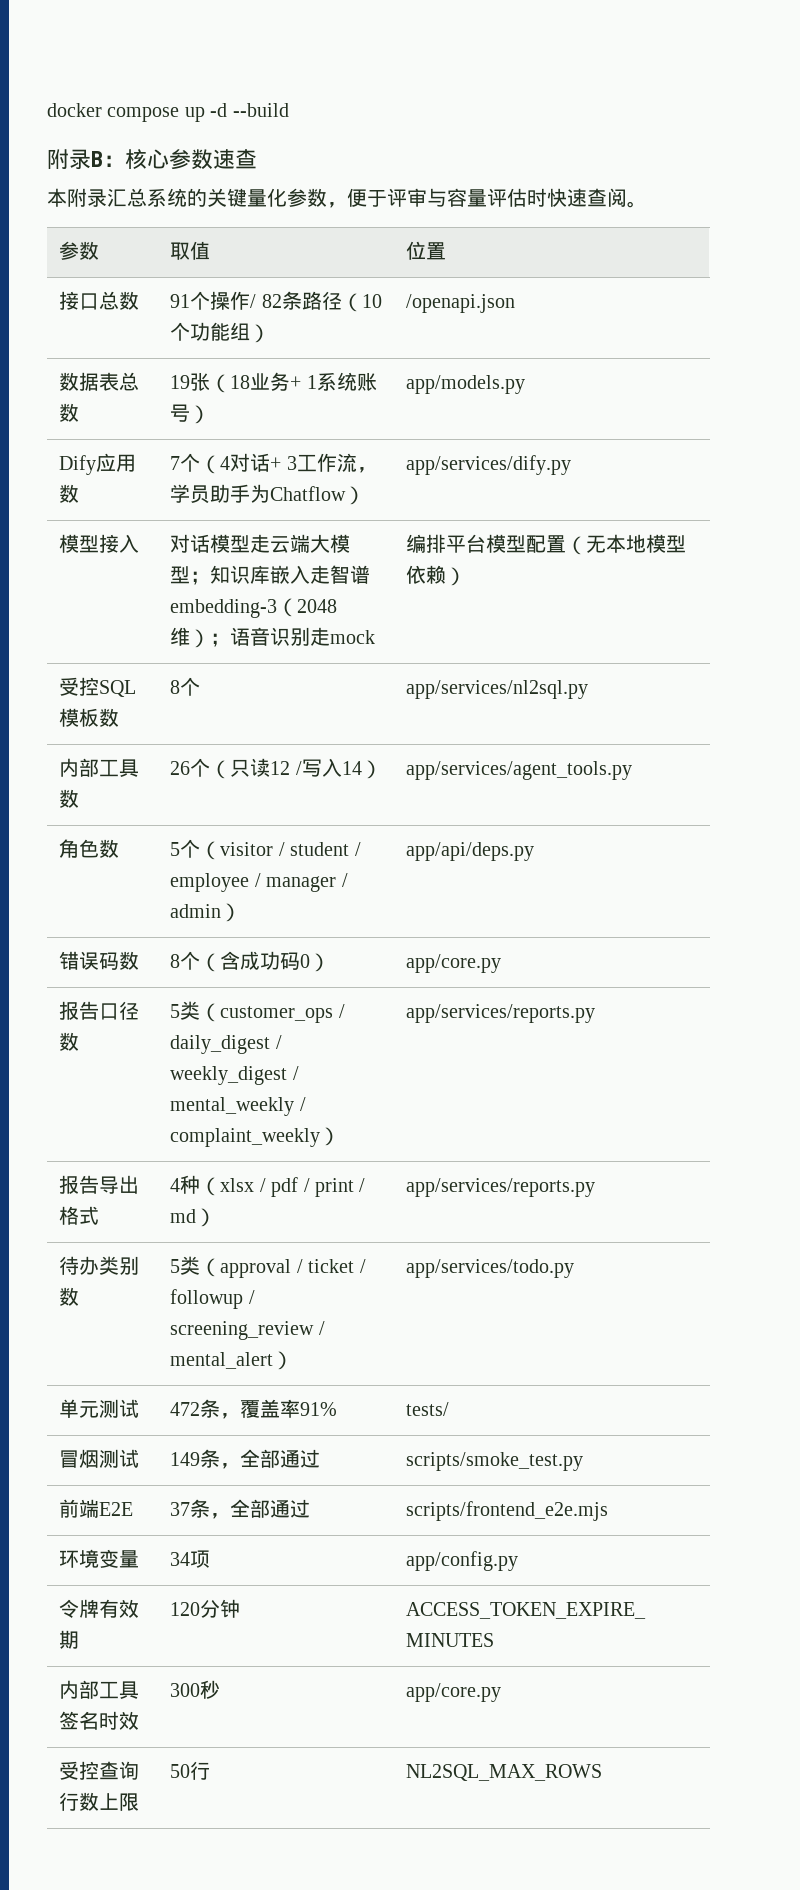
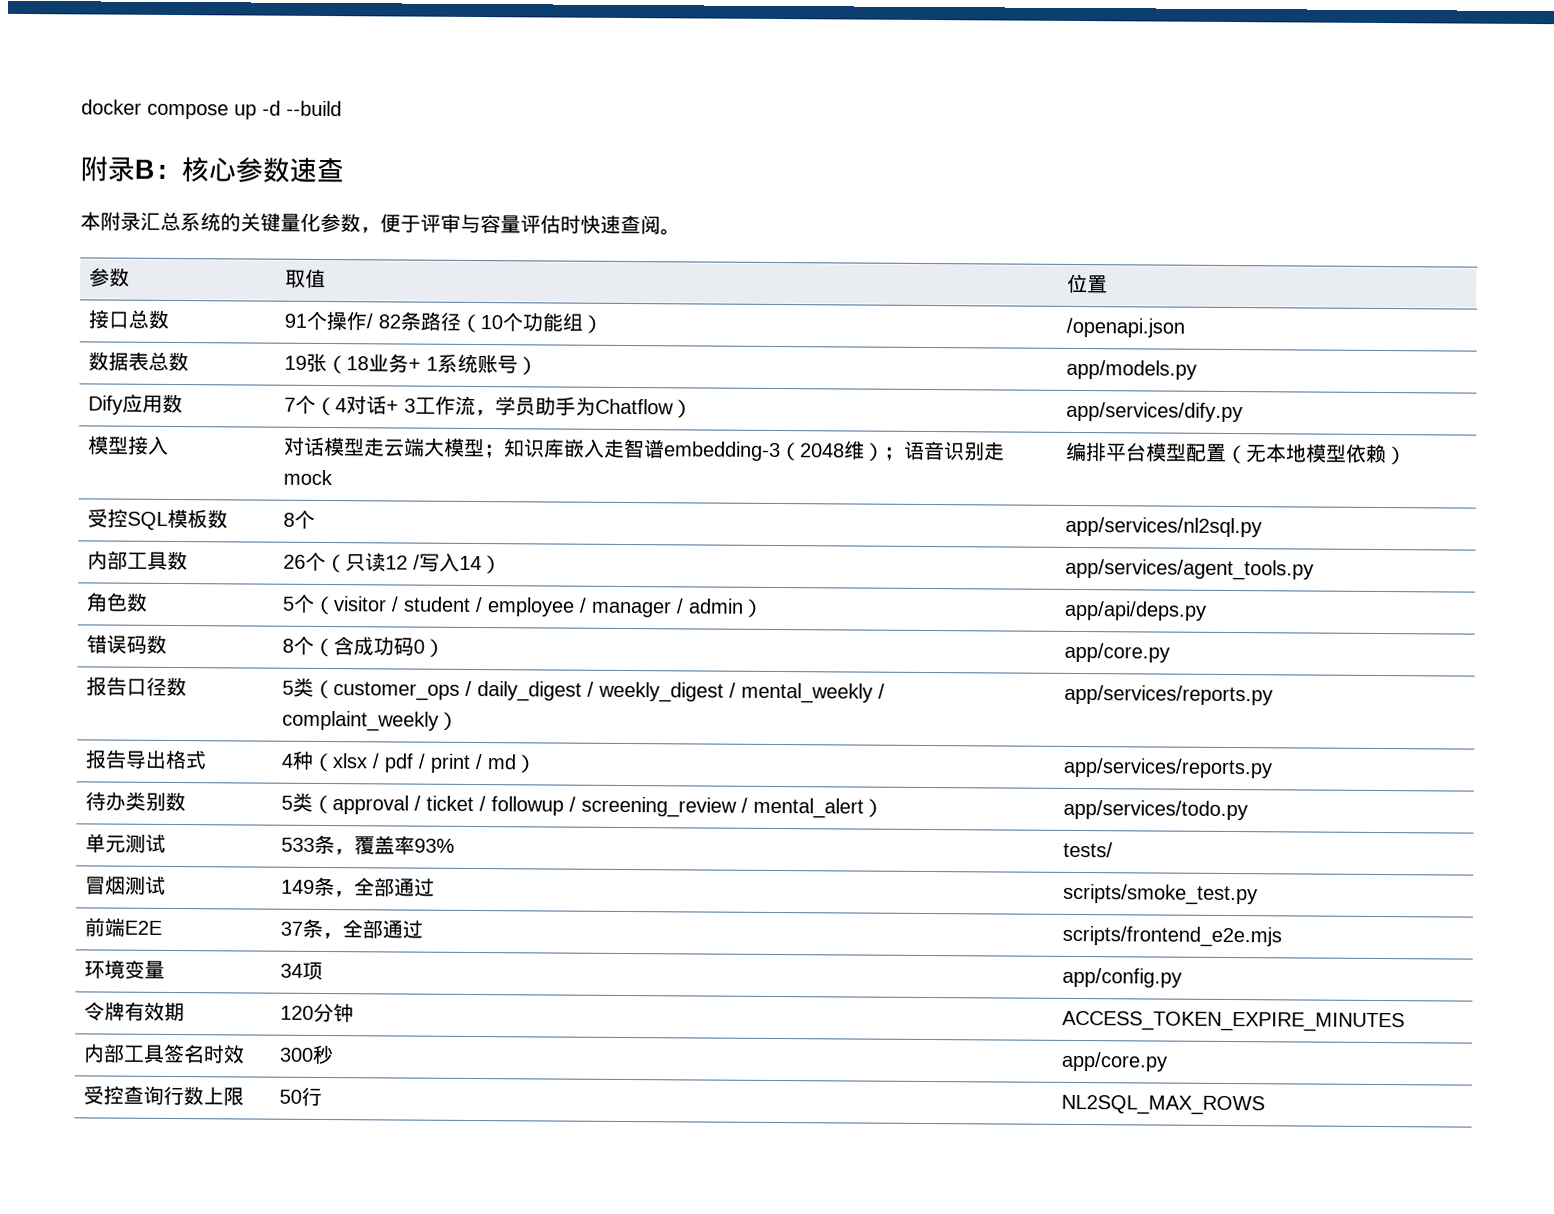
- 单元测试 | 472条，覆盖率91% | tests/
+ 单元测试 | 533条，覆盖率93% | tests/

